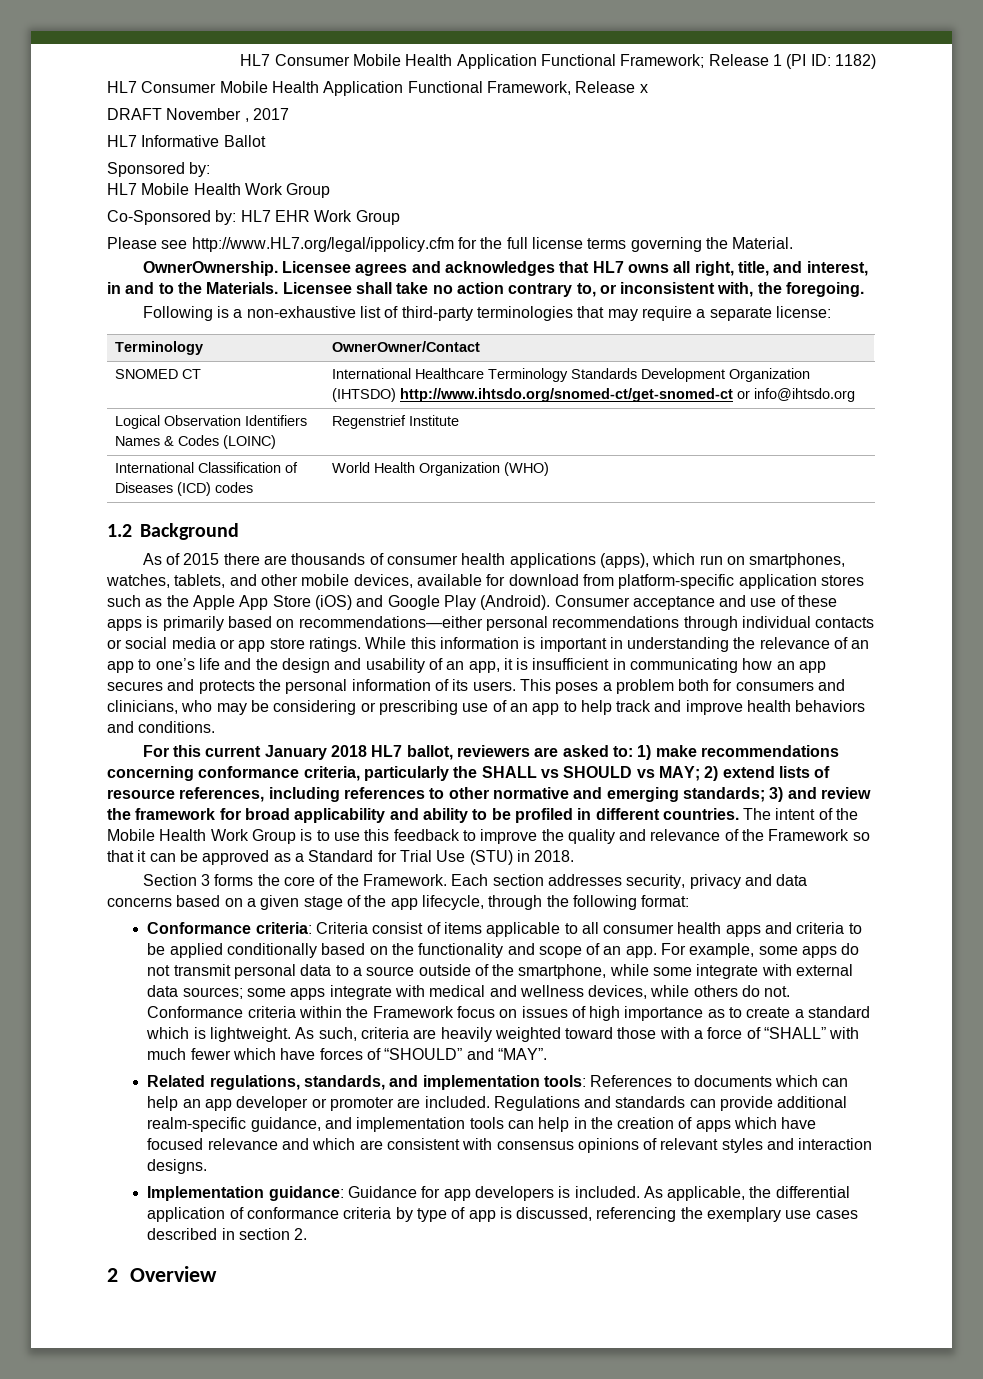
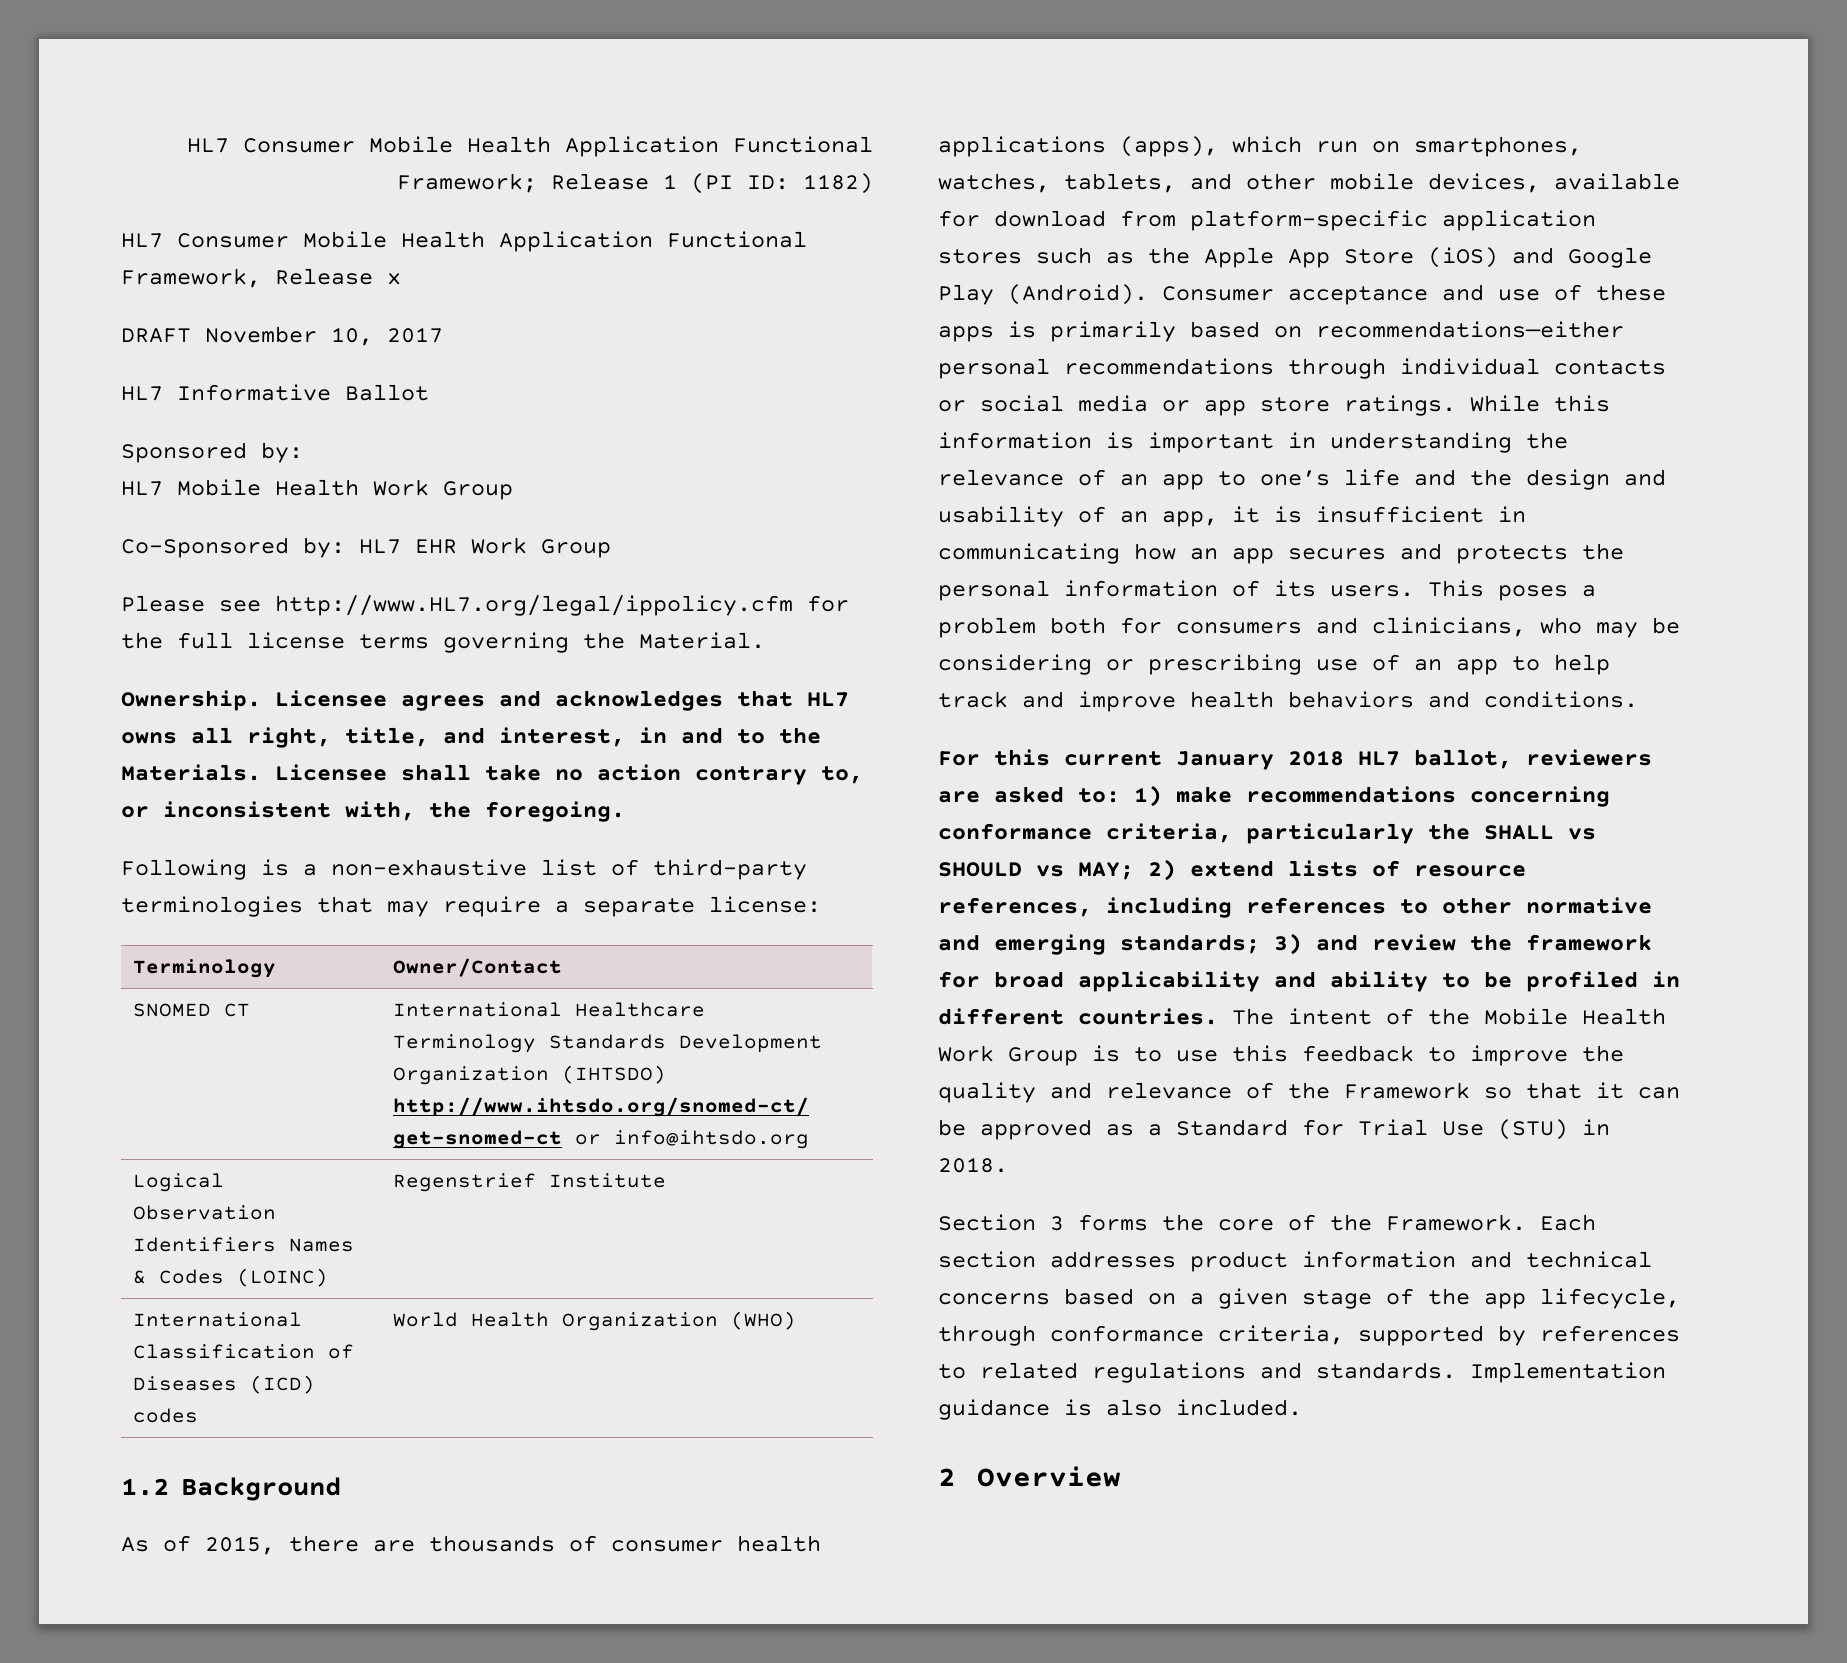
- DRAFT November , 2017
+ DRAFT November 10, 2017
- OwnerOwnership.
+ Ownership.
- Terminology | OwnerOwner/Contact
+ Terminology | Owner/Contact
- As of 2015 there are thousands of consumer health applications (apps), which run on smartphones, watches, tablets, and other mobile devices, available for download from platform-specific application stores such as the Apple App Store (iOS) and Google Play (Android).
+ As of 2015, there are thousands of consumer health applications (apps), which run on smartphones, watches, tablets, and other mobile devices, available for download from platform-specific application stores such as the Apple App Store (iOS) and Google Play (Android).
- Each section addresses security, privacy and data concerns based on a given stage of the app lifecycle, through the following format:
- Conformance criteria: Criteria consist of items applicable to all consumer health apps and criteria to be applied conditionally based on the functionality and scope of an app. For example, some apps do not transmit personal data to a source outside of the smartphone, while some integrate with external data sources; some apps integrate with medical and wellness devices, while others do not. Conformance criteria within the Framework focus on issues of high importance as to create a standard which is lightweight. As such, criteria are heavily weighted toward those with a force of “SHALL” with much fewer which have forces of “SHOULD” and “MAY”.
- Related regulations, standards, and implementation tools: References to documents which can help an app developer or promoter are included. Regulations and standards can provide additional realm-specific guidance, and implementation tools can help in the creation of apps which have focused relevance and which are consistent with consensus opinions of relevant styles and interaction designs.
- Implementation guidance: Guidance for app developers is included. As applicable, the differential application of conformance criteria by type of app is discussed, referencing the exemplary use cases described in section 2.
+ Each section addresses product information and technical concerns based on a given stage of the app lifecycle, through conformance criteria, supported by references to related regulations and standards. Implementation guidance is also included.

